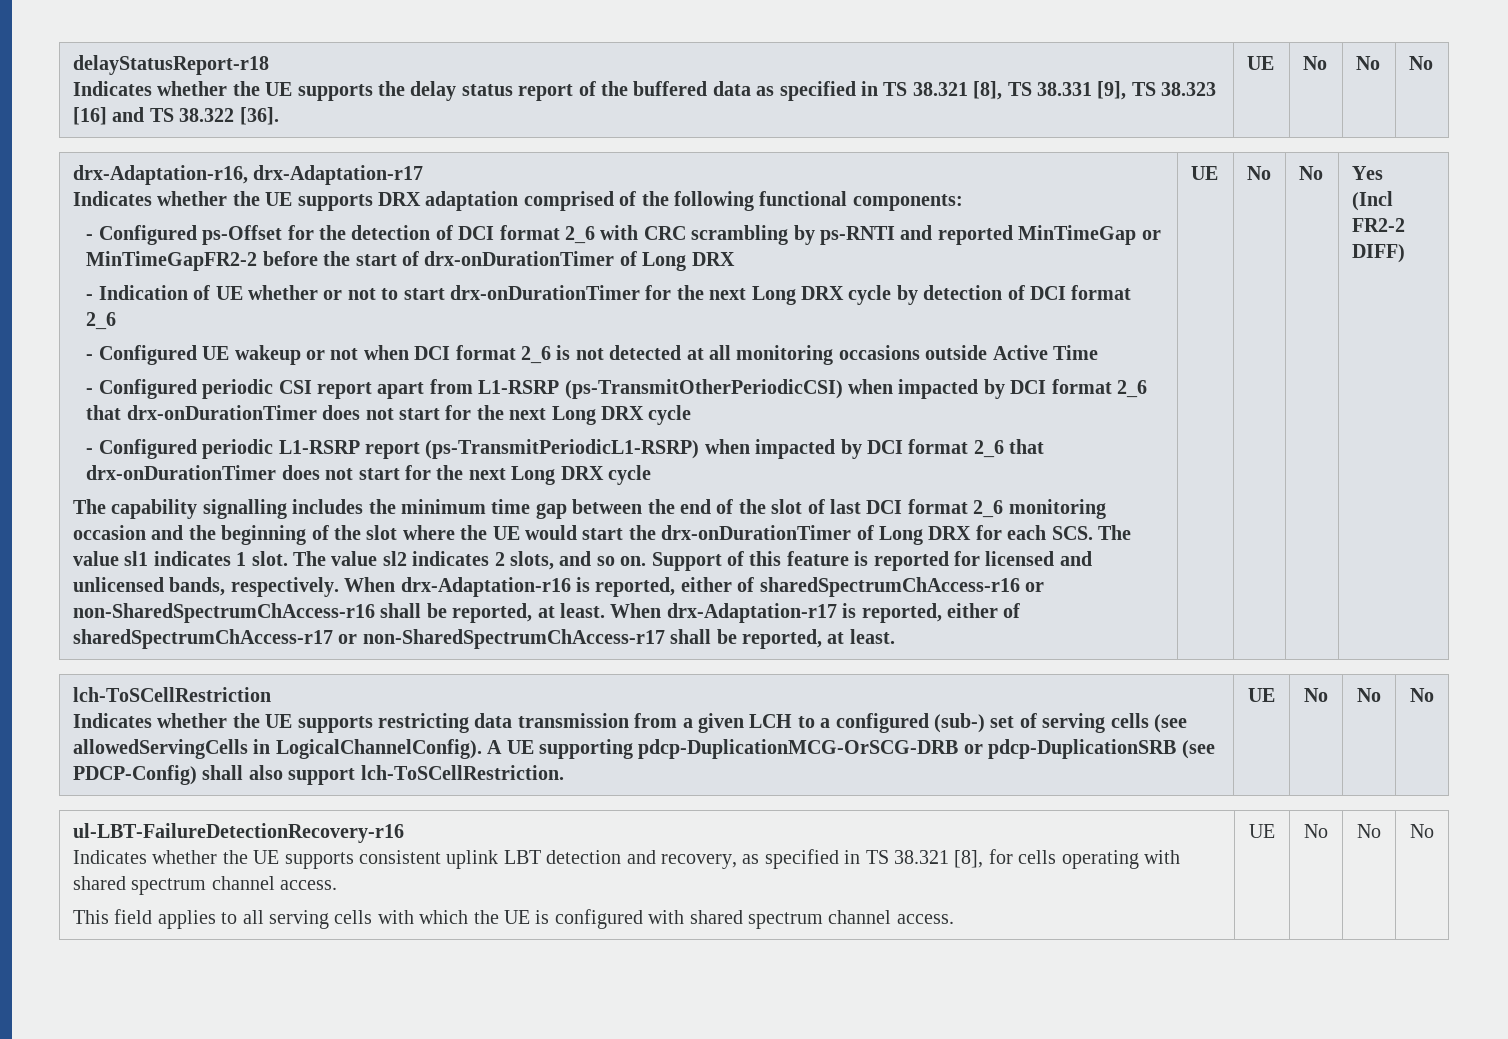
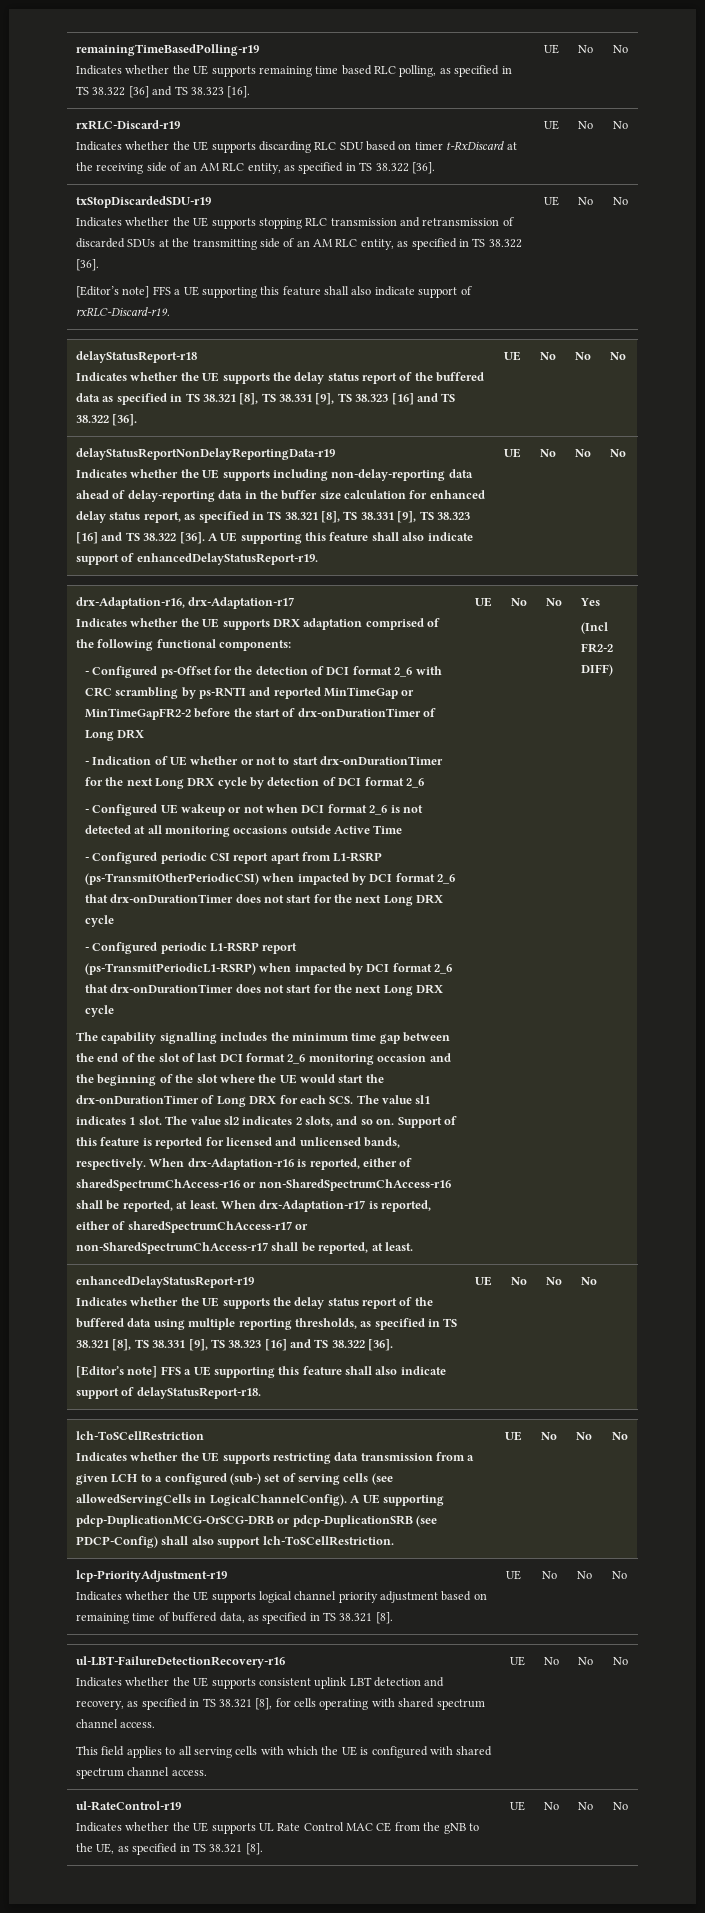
+ remainingTimeBasedPolling-r19
+ Indicates whether the UE supports remaining time based RLC polling, as specified in TS 38.322 [36] and TS 38.323 [16]. | UE | No | No
+ rxRLC-Discard-r19
+ Indicates whether the UE supports discarding RLC SDU based on timer t-RxDiscard at the receiving side of an AM RLC entity, as specified in TS 38.322 [36]. | UE | No | No
+ txStopDiscardedSDU-r19
+ Indicates whether the UE supports stopping RLC transmission and retransmission of discarded SDUs at the transmitting side of an AM RLC entity, as specified in TS 38.322 [36].
+ [Editor’s note] FFS a UE supporting this feature shall also indicate support of rxRLC-Discard-r19. | UE | No | No
+ delayStatusReportNonDelayReportingData-r19
+ Indicates whether the UE supports including non-delay-reporting data ahead of delay-reporting data in the buffer size calculation for enhanced delay status report, as specified in TS 38.321 [8], TS 38.331 [9], TS 38.323 [16] and TS 38.322 [36]. A UE supporting this feature shall also indicate support of enhancedDelayStatusReport-r19. | UE | No | No | No
+ enhancedDelayStatusReport-r19
+ Indicates whether the UE supports the delay status report of the buffered data using multiple reporting thresholds, as specified in TS 38.321 [8], TS 38.331 [9], TS 38.323 [16] and TS 38.322 [36].
+ [Editor’s note] FFS a UE supporting this feature shall also indicate support of delayStatusReport-r18. | UE | No | No | No
+ lcp-PriorityAdjustment-r19
+ Indicates whether the UE supports logical channel priority adjustment based on remaining time of buffered data, as specified in TS 38.321 [8]. | UE | No | No | No
+ ul-RateControl-r19
+ Indicates whether the UE supports UL Rate Control MAC CE from the gNB to the UE, as specified in TS 38.321 [8]. | UE | No | No | No

